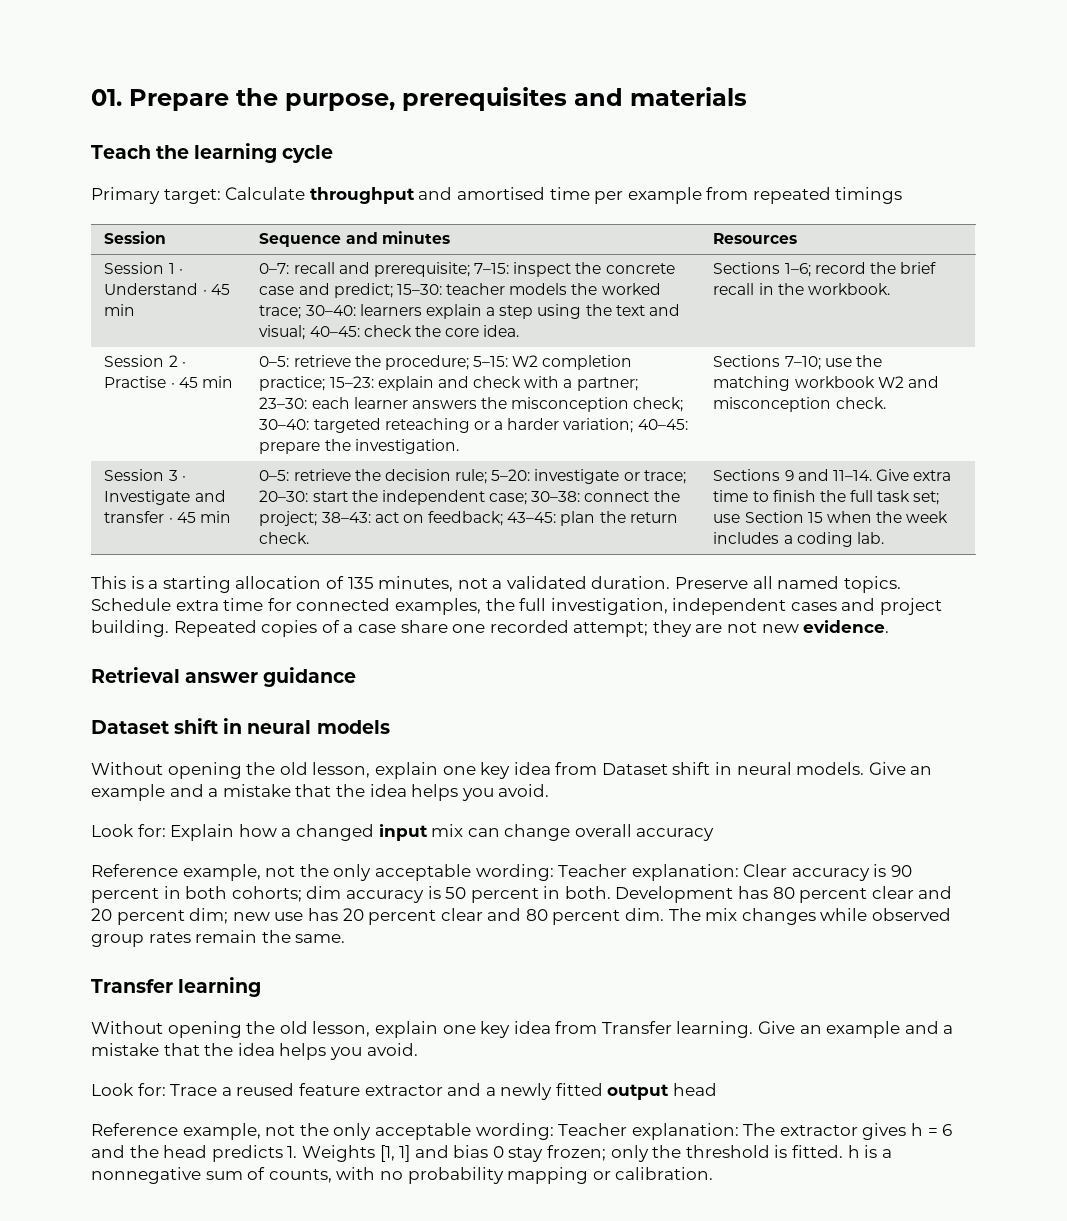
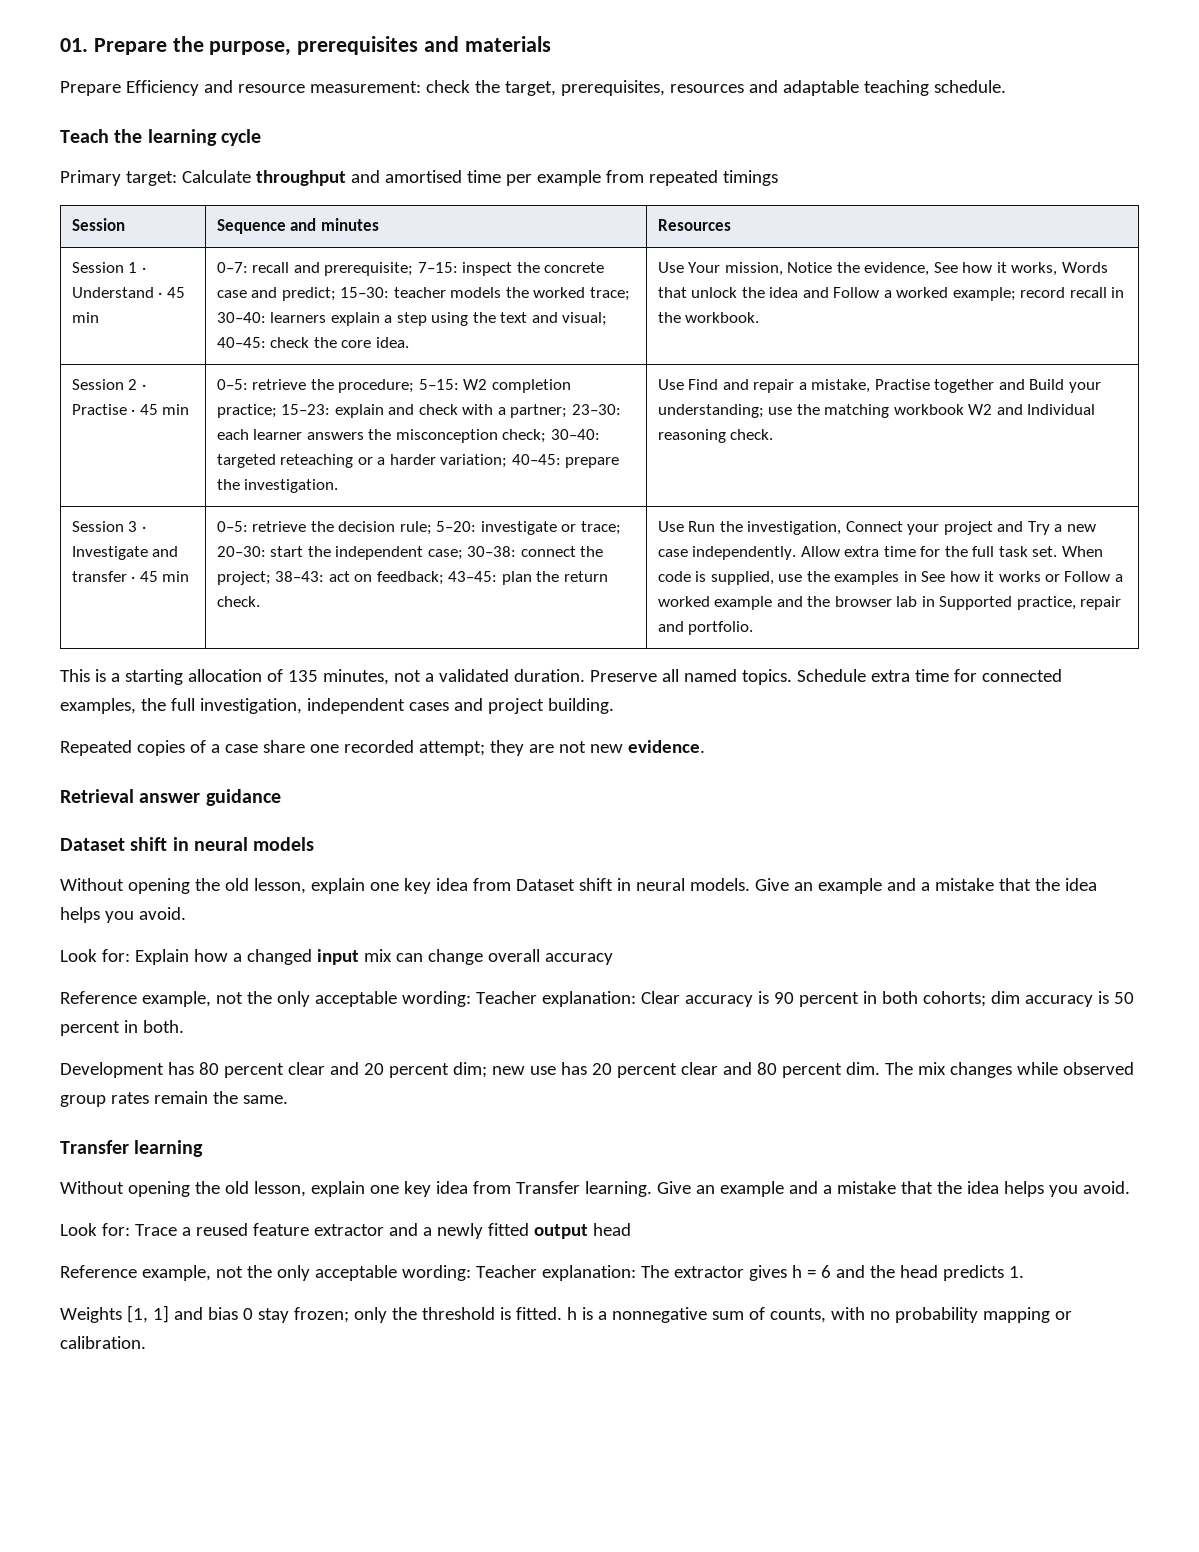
+ Prepare Efficiency and resource measurement: check the target, prerequisites, resources and adaptable teaching schedule.
- Sections 1–6; record the brief recall in the workbook.
+ Use Your mission, Notice the evidence, See how it works, Words that unlock the idea and Follow a worked example; record recall in the workbook.
- Sections 7–10; use the matching workbook W2 and misconception check.
+ Use Find and repair a mistake, Practise together and Build your understanding; use the matching workbook W2 and Individual reasoning check.
- Sections 9 and 11–14. Give extra time to finish the full task set; use Section 15 when the week includes a coding lab.
+ Use Run the investigation, Connect your project and Try a new case independently. Allow extra time for the full task set. When code is supplied, use the examples in See how it works or Follow a worked example and the browser lab in Supported practice, repair and portfolio.
- Schedule extra time for connected examples, the full investigation, independent cases and project building. Repeated copies of a case share one recorded attempt; they are not new evidence.
+ Schedule extra time for connected examples, the full investigation, independent cases and project building.
+ Repeated copies of a case share one recorded attempt; they are not new evidence.
- Reference example, not the only acceptable wording: Teacher explanation: Clear accuracy is 90 percent in both cohorts; dim accuracy is 50 percent in both. Development has 80 percent clear and 20 percent dim; new use has 20 percent clear and 80 percent dim.
+ Reference example, not the only acceptable wording: Teacher explanation: Clear accuracy is 90 percent in both cohorts; dim accuracy is 50 percent in both.
+ Development has 80 percent clear and 20 percent dim; new use has 20 percent clear and 80 percent dim.
- Reference example, not the only acceptable wording: Teacher explanation: The extractor gives h = 6 and the head predicts 1. Weights [1, 1] and bias 0 stay frozen; only the threshold is fitted. h is a nonnegative sum of counts, with no probability mapping or calibration.
+ Reference example, not the only acceptable wording: Teacher explanation: The extractor gives h = 6 and the head predicts 1.
+ Weights [1, 1] and bias 0 stay frozen; only the threshold is fitted. h is a nonnegative sum of counts, with no probability mapping or calibration.

